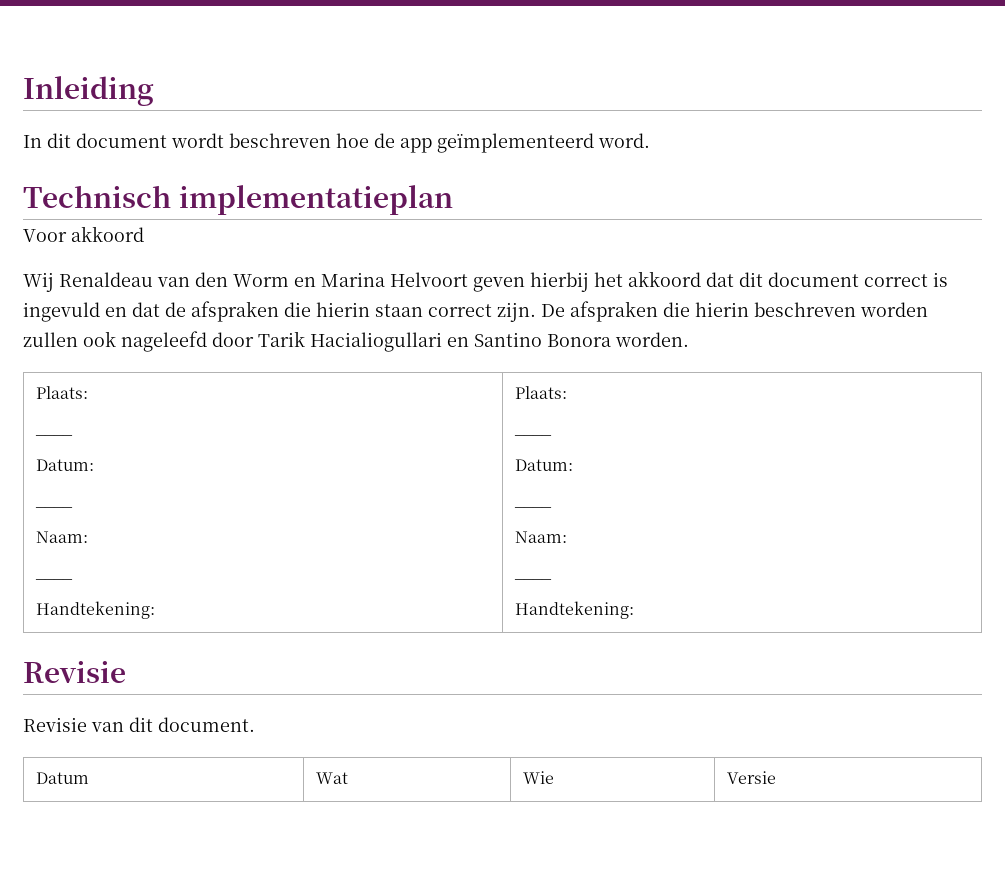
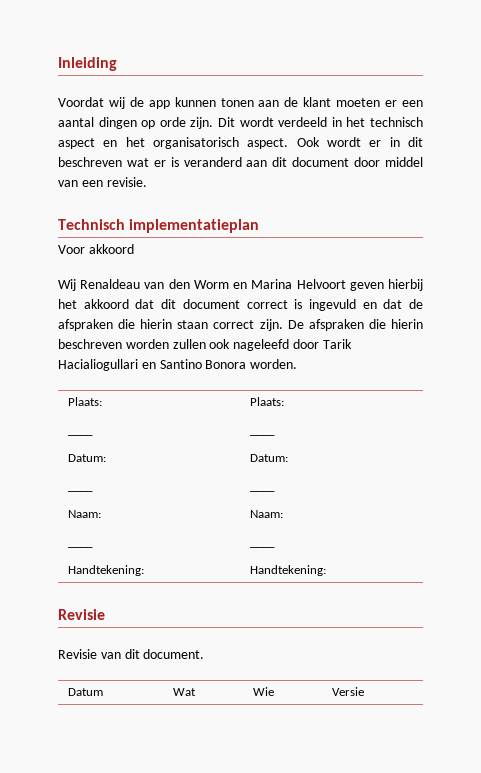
- In dit document wordt beschreven hoe de app geïmplementeerd word.
+ Voordat wij de app kunnen tonen aan de klant moeten er een aantal dingen op orde zijn. Dit wordt verdeeld in het technisch aspect en het organisatorisch aspect. Ook wordt er in dit beschreven wat er is veranderd aan dit document door middel van een revisie.

